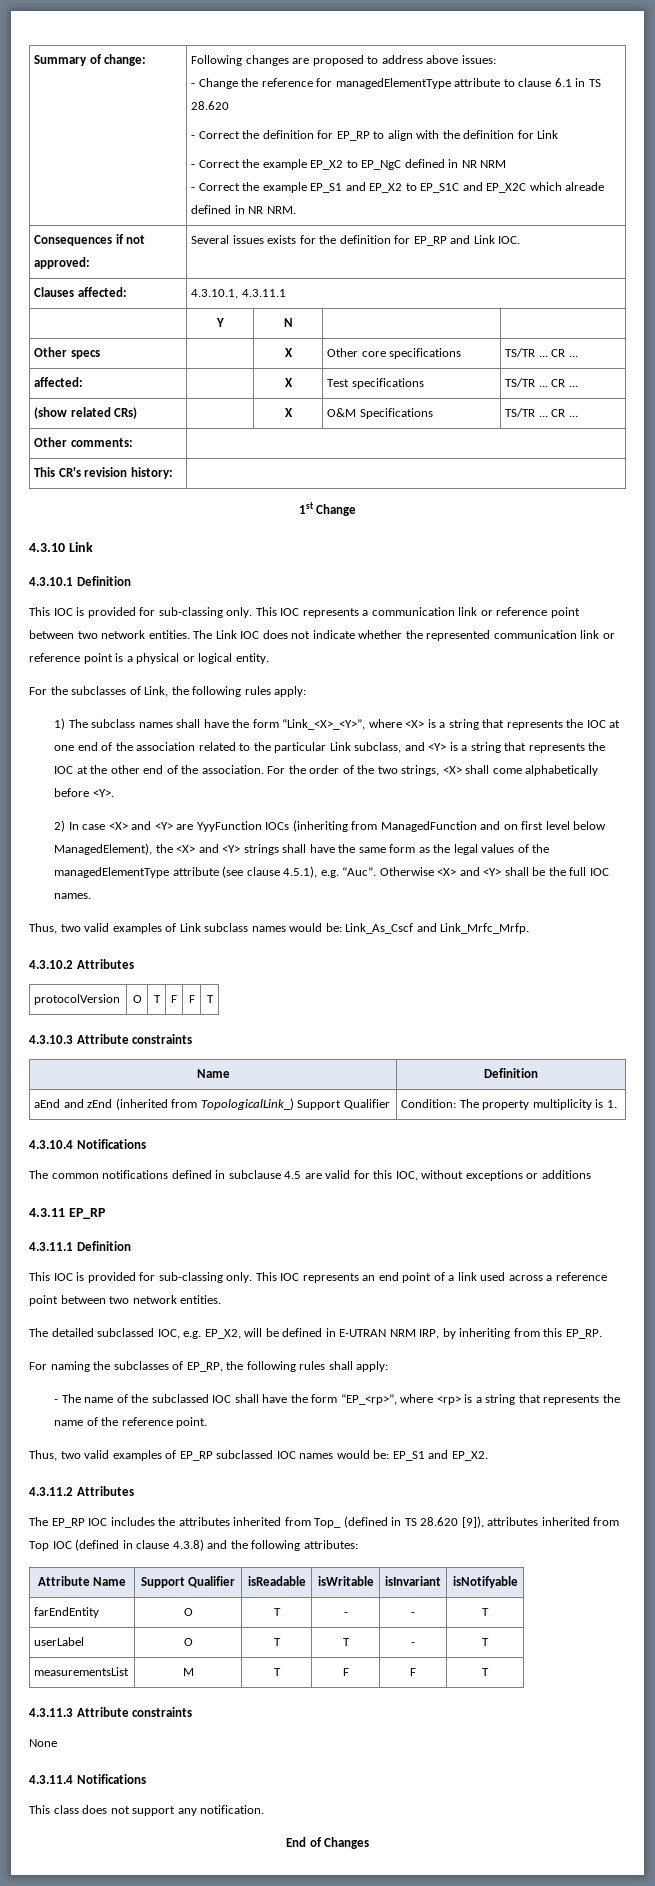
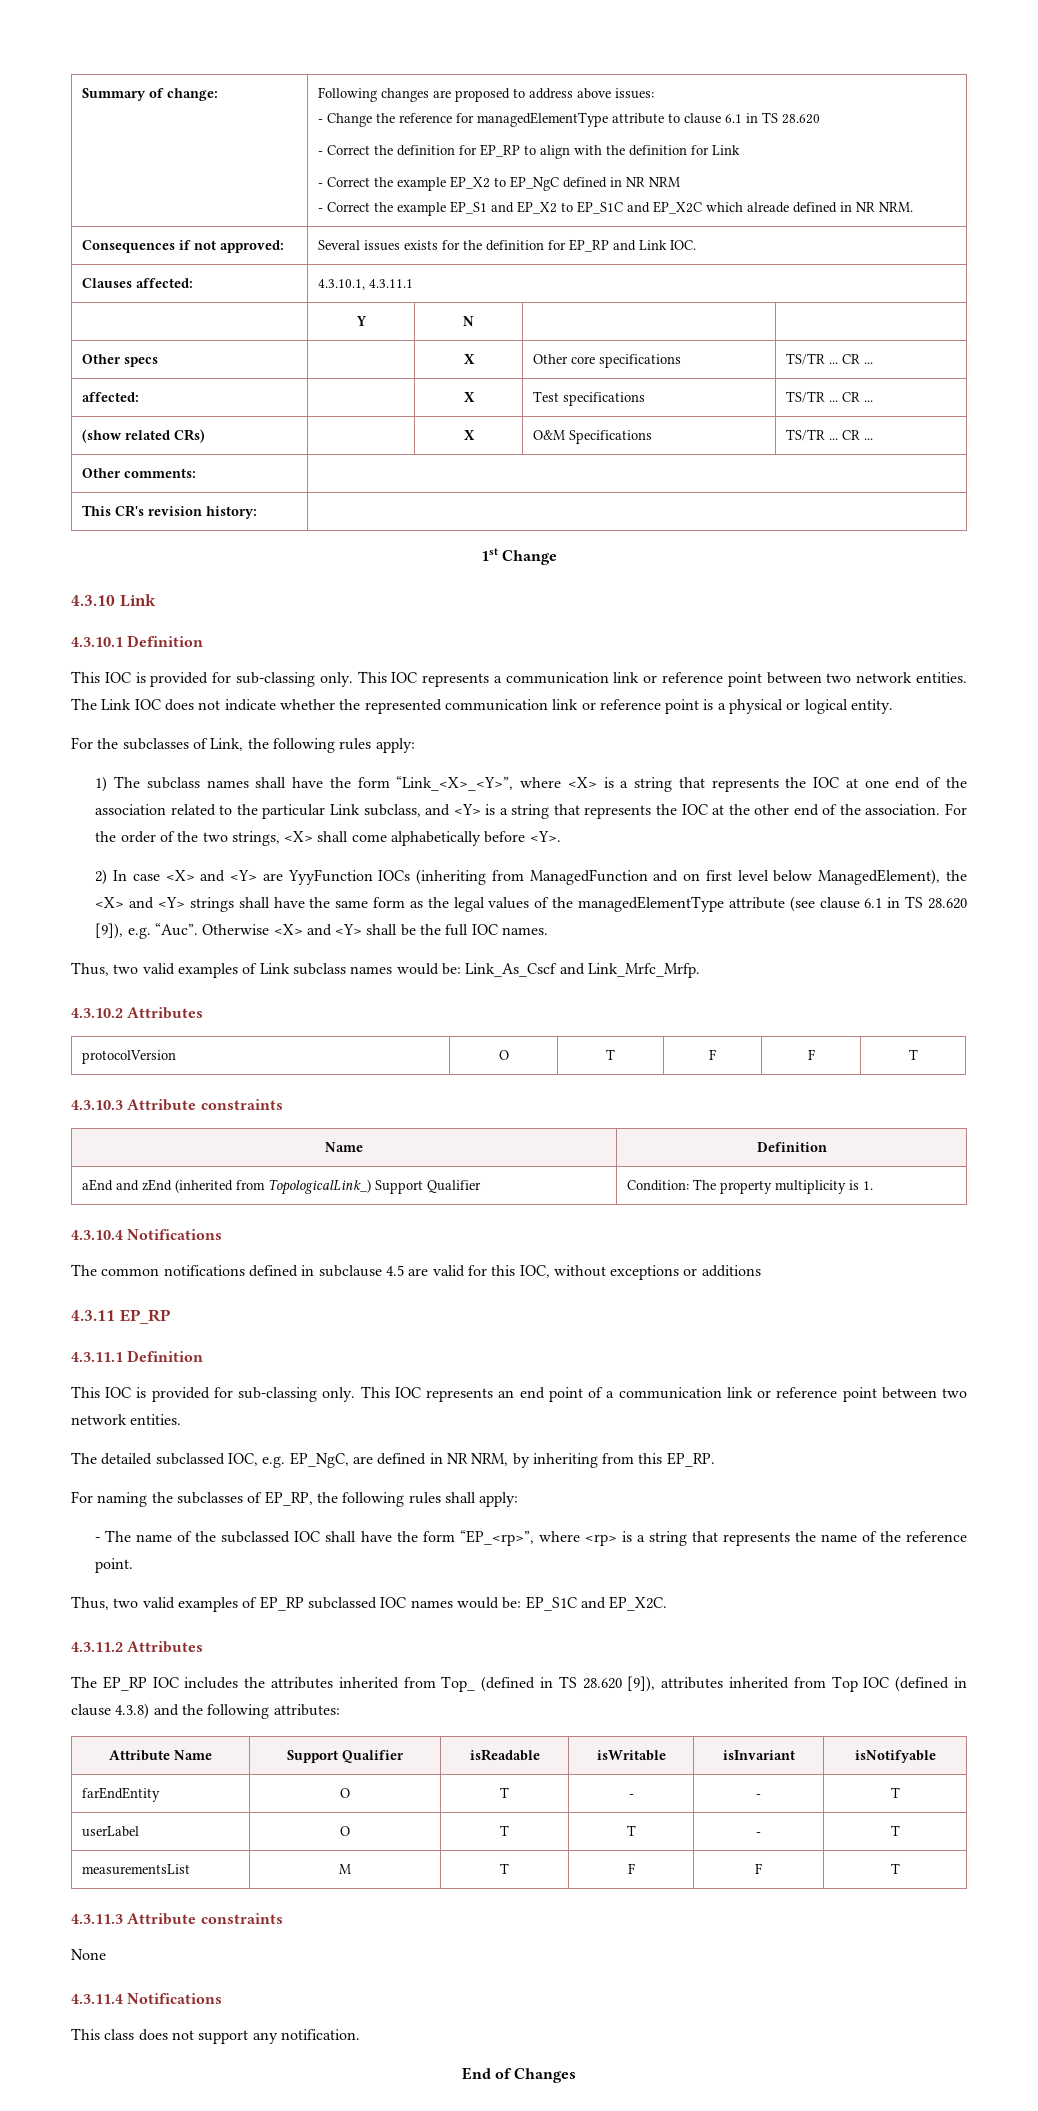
- 2) In case <X> and <Y> are YyyFunction IOCs (inheriting from ManagedFunction and on first level below ManagedElement), the <X> and <Y> strings shall have the same form as the legal values of the managedElementType attribute (see clause 4.5.1), e.g. “Auc”.
+ 2) In case <X> and <Y> are YyyFunction IOCs (inheriting from ManagedFunction and on first level below ManagedElement), the <X> and <Y> strings shall have the same form as the legal values of the managedElementType attribute (see clause 6.1 in TS 28.620 [9]), e.g. “Auc”.
- This IOC represents an end point of a link used across a reference point between two network entities.
+ This IOC represents an end point of a communication link or reference point between two network entities.
- The detailed subclassed IOC, e.g. EP_X2, will be defined in E-UTRAN NRM IRP, by inheriting from this EP_RP.
+ The detailed subclassed IOC, e.g. EP_NgC, are defined in NR NRM, by inheriting from this EP_RP.
- Thus, two valid examples of EP_RP subclassed IOC names would be: EP_S1 and EP_X2.
+ Thus, two valid examples of EP_RP subclassed IOC names would be: EP_S1C and EP_X2C.

